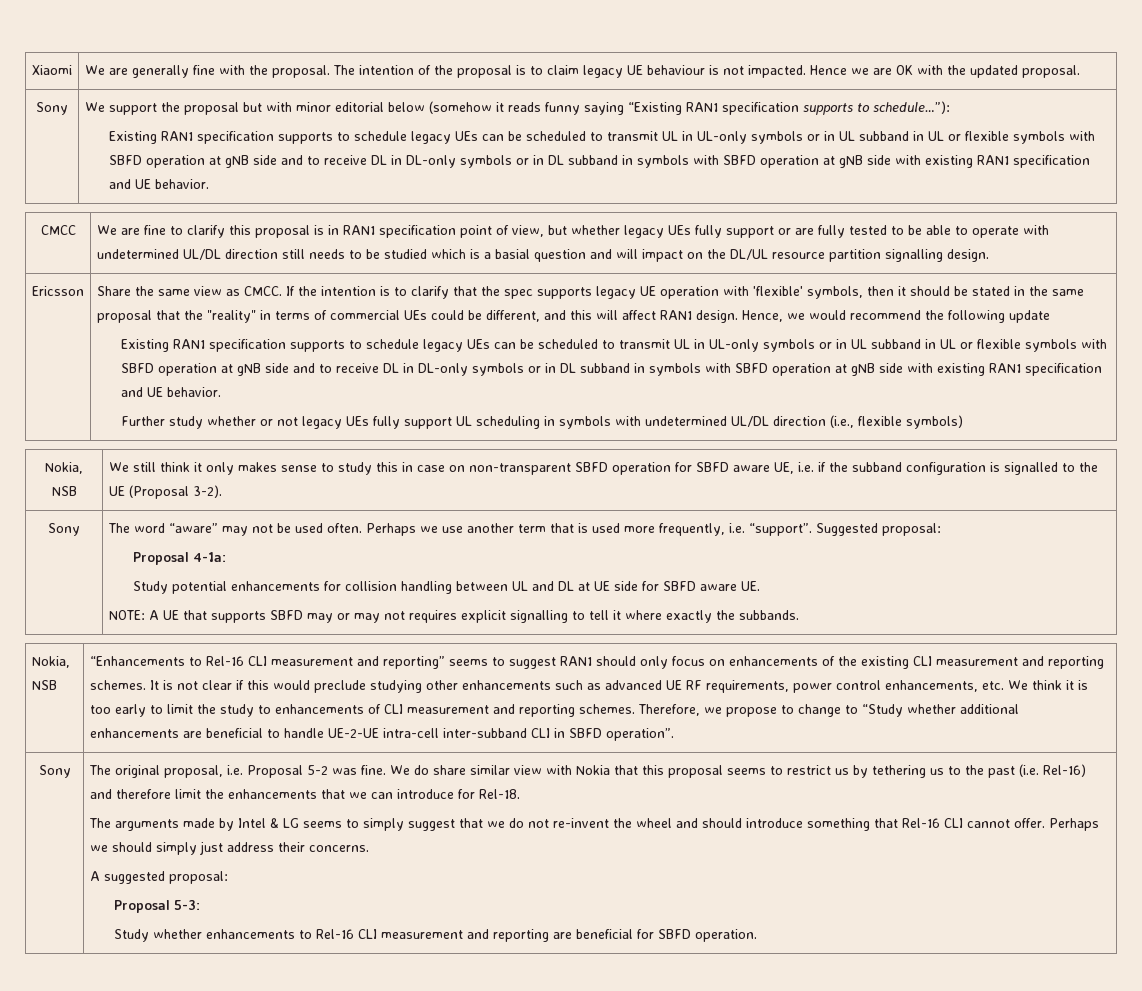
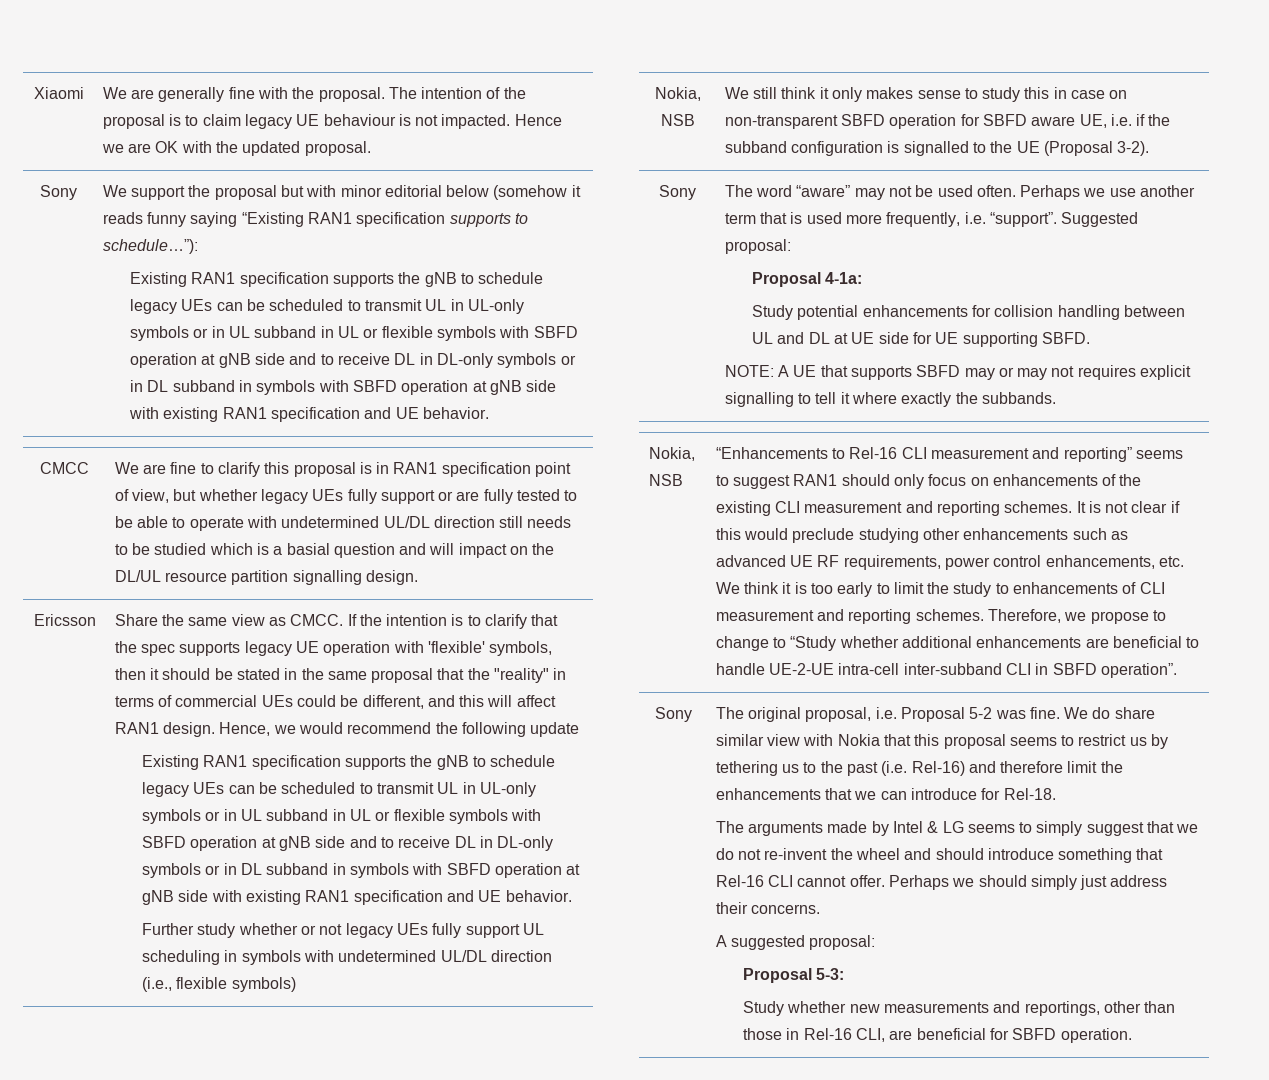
  We support the proposal but with minor editorial below (somehow it reads funny saying “Existing RAN1 specification supports to schedule…”):
- Existing RAN1 specification supports to schedule legacy UEs can be scheduled to transmit UL in UL-only symbols or in UL subband in UL or flexible symbols with SBFD operation at gNB side and to receive DL in DL-only symbols or in DL subband in symbols with SBFD operation at gNB side with existing RAN1 specification and UE behavior.
+ Existing RAN1 specification supports the gNB to schedule legacy UEs can be scheduled to transmit UL in UL-only symbols or in UL subband in UL or flexible symbols with SBFD operation at gNB side and to receive DL in DL-only symbols or in DL subband in symbols with SBFD operation at gNB side with existing RAN1 specification and UE behavior.
  Hence, we would recommend the following update
- Existing RAN1 specification supports to schedule legacy UEs can be scheduled to transmit UL in UL-only symbols or in UL subband in UL or flexible symbols with SBFD operation at gNB side and to receive DL in DL-only symbols or in DL subband in symbols with SBFD operation at gNB side with existing RAN1 specification and UE behavior.
+ Existing RAN1 specification supports the gNB to schedule legacy UEs can be scheduled to transmit UL in UL-only symbols or in UL subband in UL or flexible symbols with SBFD operation at gNB side and to receive DL in DL-only symbols or in DL subband in symbols with SBFD operation at gNB side with existing RAN1 specification and UE behavior.
- Study potential enhancements for collision handling between UL and DL at UE side for SBFD aware UE.
+ Study potential enhancements for collision handling between UL and DL at UE side for UE supporting SBFD.
- Study whether enhancements to Rel-16 CLI measurement and reporting are beneficial for SBFD operation.
+ Study whether new measurements and reportings, other than those in Rel-16 CLI, are beneficial for SBFD operation.

